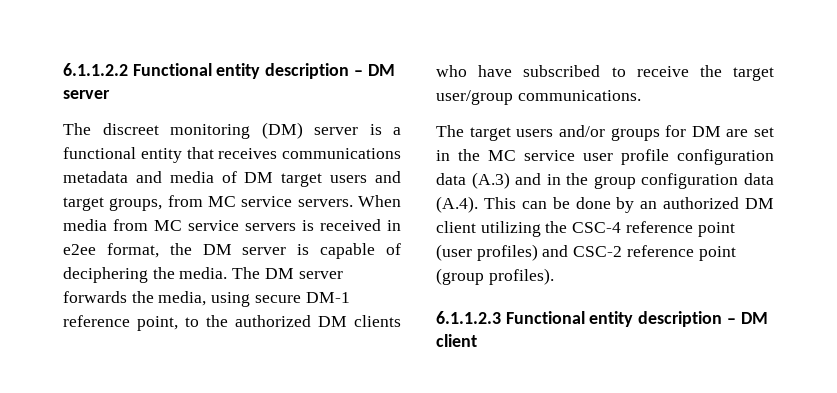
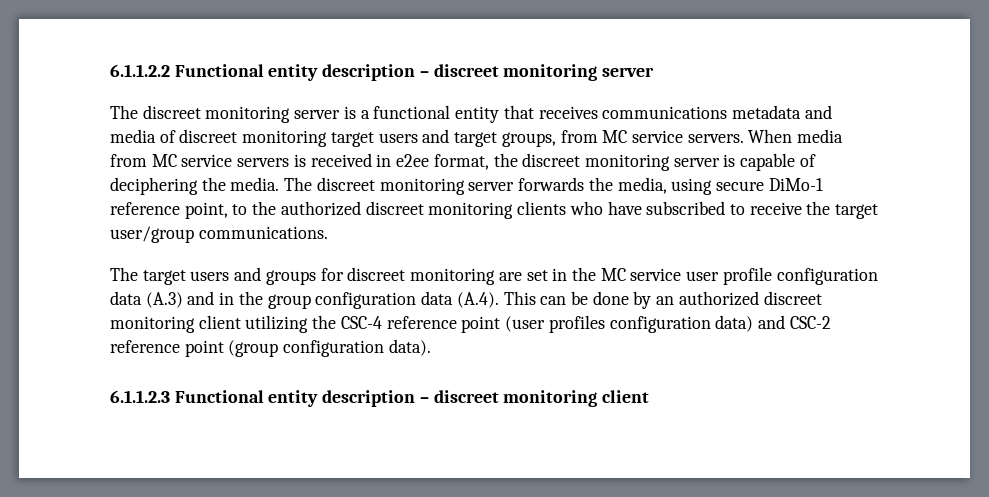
- 6.1.1.2.2 Functional entity description – DM server
+ 6.1.1.2.2 Functional entity description – discreet monitoring server
- The discreet monitoring (DM) server is a functional entity that receives communications metadata and media of DM target users and target groups, from MC service servers.
+ The discreet monitoring server is a functional entity that receives communications metadata and media of discreet monitoring target users and target groups, from MC service servers.
- When media from MC service servers is received in e2ee format, the DM server is capable of deciphering the media.
+ When media from MC service servers is received in e2ee format, the discreet monitoring server is capable of deciphering the media.
- The DM server forwards the media, using secure DM-1 reference point, to the authorized DM clients who have subscribed to receive the target user/group communications.
+ The discreet monitoring server forwards the media, using secure DiMo-1 reference point, to the authorized discreet monitoring clients who have subscribed to receive the target user/group communications.
- The target users and/or groups for DM are set in the MC service user profile configuration data (A.3) and in the group configuration data (A.4). This can be done by an authorized DM client utilizing the CSC-4 reference point (user profiles) and CSC-2 reference point (group profiles).
+ The target users and groups for discreet monitoring are set in the MC service user profile configuration data (A.3) and in the group configuration data (A.4). This can be done by an authorized discreet monitoring client utilizing the CSC-4 reference point (user profiles configuration data) and CSC-2 reference point (group configuration data).
- 6.1.1.2.3 Functional entity description – DM client
+ 6.1.1.2.3 Functional entity description – discreet monitoring client

